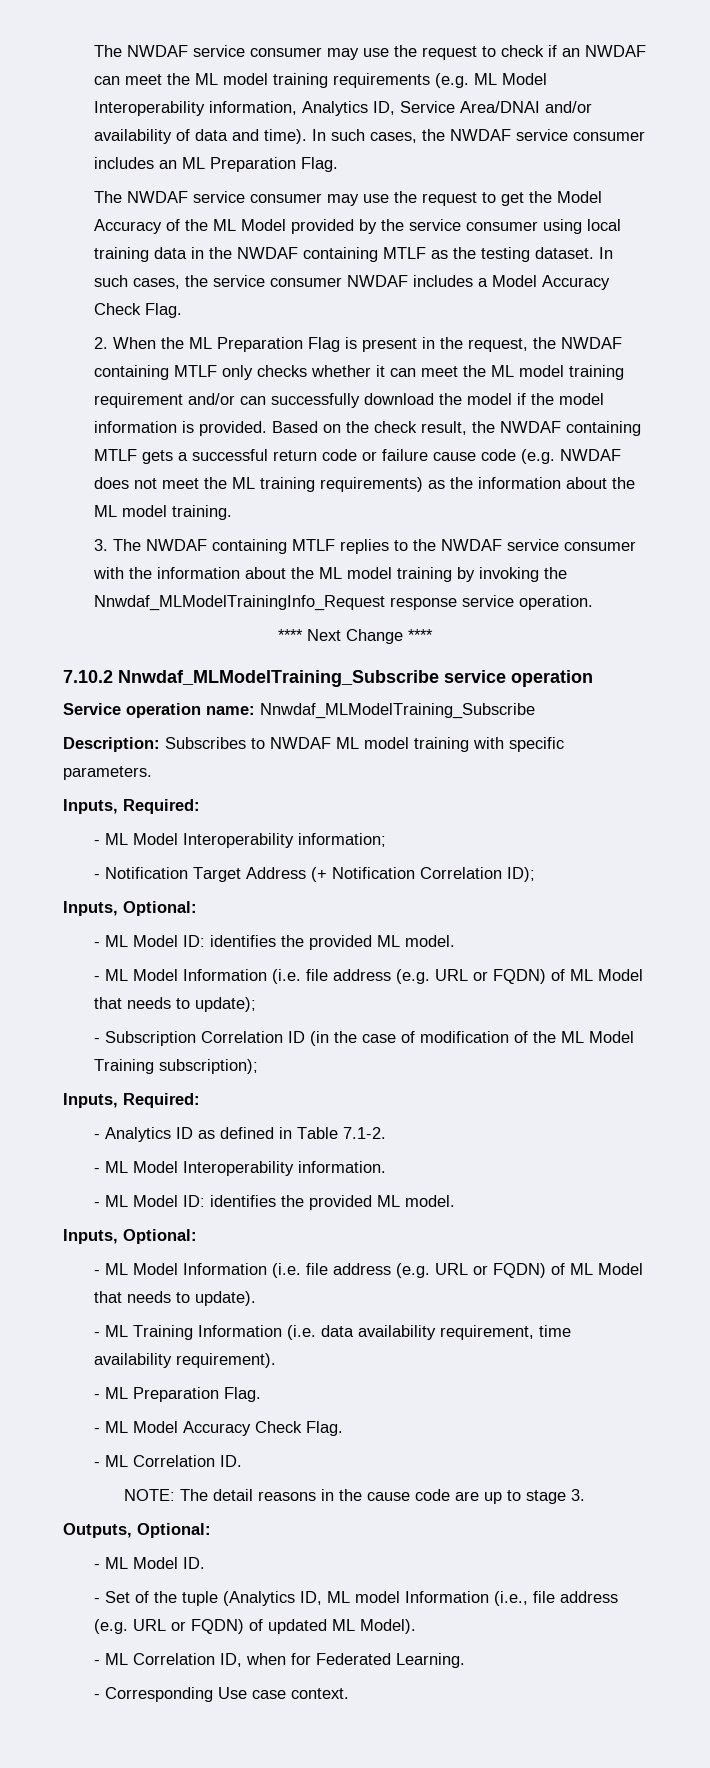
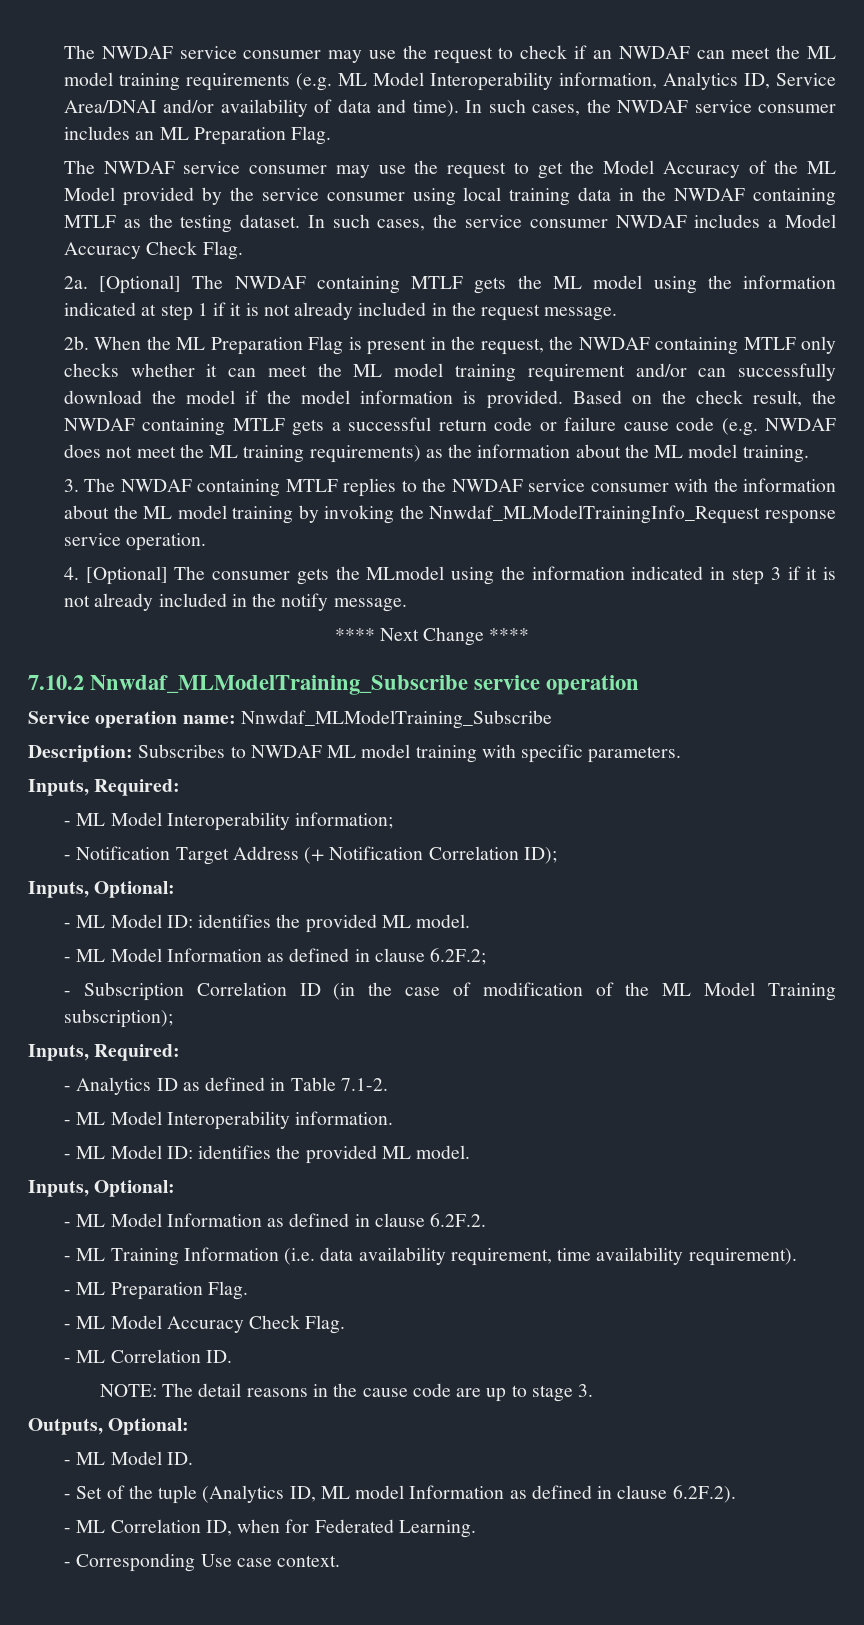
- 2. When the ML Preparation Flag is present in the request, the NWDAF containing MTLF only checks whether it can meet the ML model training requirement and/or can successfully download the model if the model information is provided.
+ 2a. [Optional] The NWDAF containing MTLF gets the ML model using the information indicated at step 1 if it is not already included in the request message.
+ 2b. When the ML Preparation Flag is present in the request, the NWDAF containing MTLF only checks whether it can meet the ML model training requirement and/or can successfully download the model if the model information is provided.
+ 4. [Optional] The consumer gets the MLmodel using the information indicated in step 3 if it is not already included in the notify message.
- - ML Model Information (i.e. file address (e.g. URL or FQDN) of ML Model that needs to update);
+ - ML Model Information as defined in clause 6.2F.2;
- - ML Model Information (i.e. file address (e.g. URL or FQDN) of ML Model that needs to update).
+ - ML Model Information as defined in clause 6.2F.2.
- - Set of the tuple (Analytics ID, ML model Information (i.e., file address (e.g. URL or FQDN) of updated ML Model).
+ - Set of the tuple (Analytics ID, ML model Information as defined in clause 6.2F.2).

